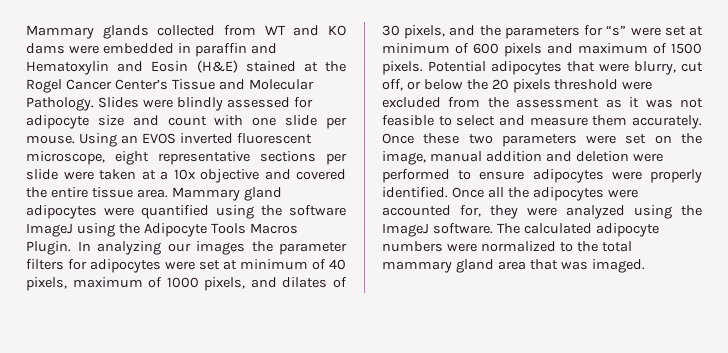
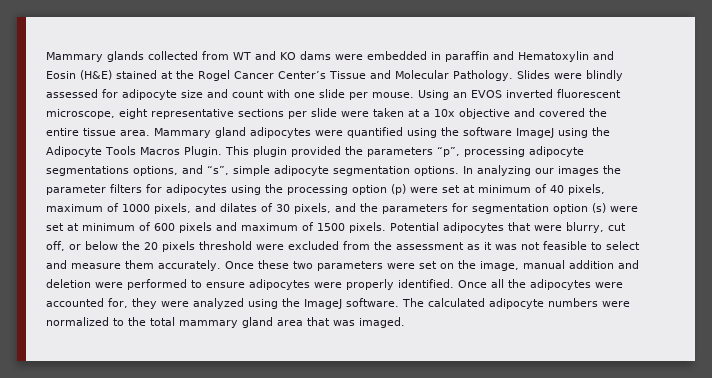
+ This plugin provided the parameters “p”, processing adipocyte segmentations options, and “s”, simple adipocyte segmentation options.
- In analyzing our images the parameter filters for adipocytes were set at minimum of 40 pixels, maximum of 1000 pixels, and dilates of 30 pixels, and the parameters for “s” were set at minimum of 600 pixels and maximum of 1500 pixels.
+ In analyzing our images the parameter filters for adipocytes using the processing option (p) were set at minimum of 40 pixels, maximum of 1000 pixels, and dilates of 30 pixels, and the parameters for segmentation option (s) were set at minimum of 600 pixels and maximum of 1500 pixels.

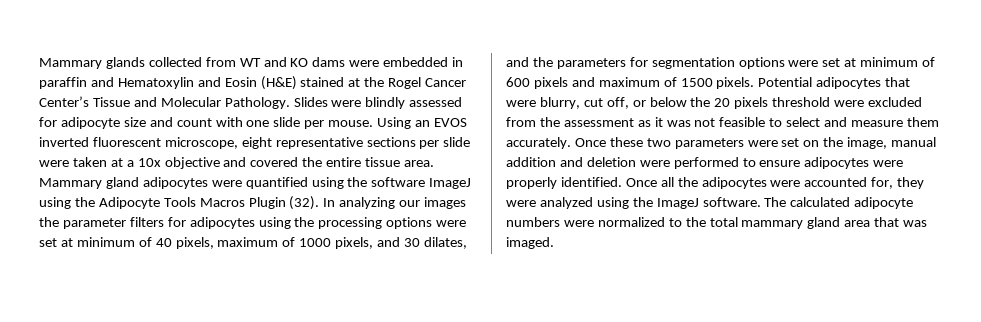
- Mammary gland adipocytes were quantified using the software ImageJ using the Adipocyte Tools Macros Plugin. This plugin provided the parameters “p”, processing adipocyte segmentations options, and “s”, simple adipocyte segmentation options.
+ Mammary gland adipocytes were quantified using the software ImageJ using the Adipocyte Tools Macros Plugin (32).
- In analyzing our images the parameter filters for adipocytes using the processing option (p) were set at minimum of 40 pixels, maximum of 1000 pixels, and dilates of 30 pixels, and the parameters for segmentation option (s) were set at minimum of 600 pixels and maximum of 1500 pixels.
+ In analyzing our images the parameter filters for adipocytes using the processing options were set at minimum of 40 pixels, maximum of 1000 pixels, and 30 dilates, and the parameters for segmentation options were set at minimum of 600 pixels and maximum of 1500 pixels.

